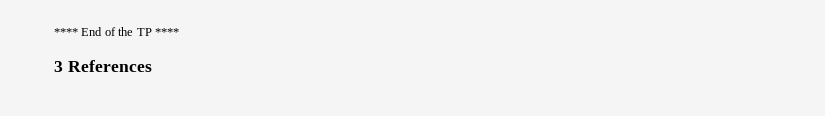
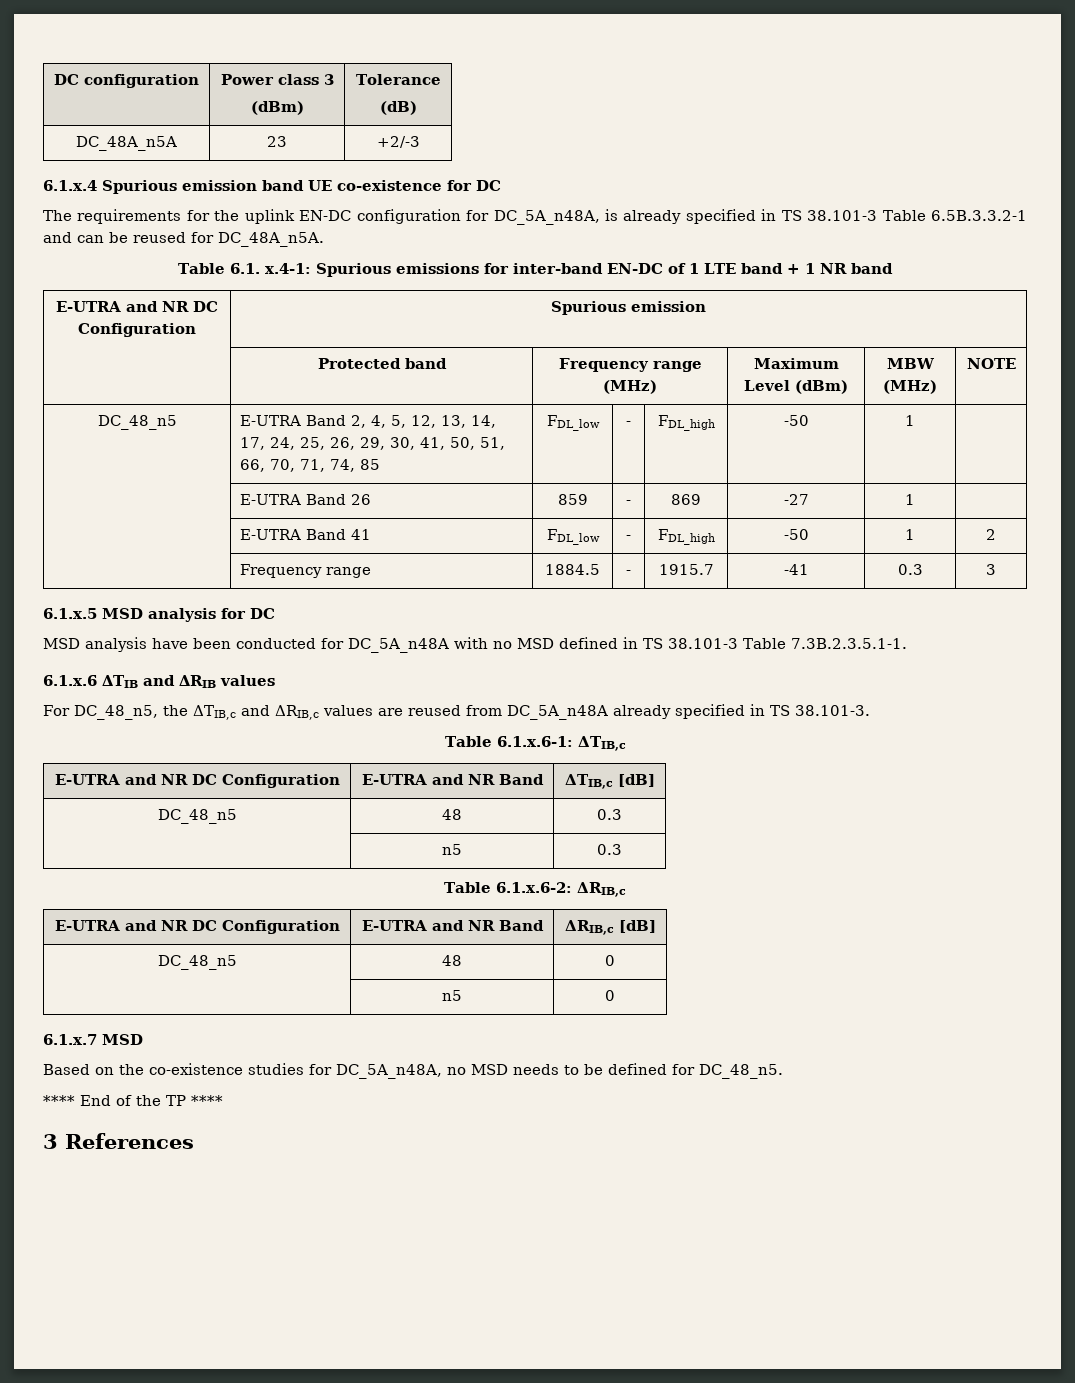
+ DC configuration | Power class 3
+ (dBm) | Tolerance
+ (dB)
+ DC_48A_n5A | 23 | +2/-3
+ 6.1.x.4 Spurious emission band UE co-existence for DC
+ The requirements for the uplink EN-DC configuration for DC_5A_n48A, is already specified in TS 38.101-3 Table 6.5B.3.3.2-1 and can be reused for DC_48A_n5A.
+ Table 6.1. x.4-1: Spurious emissions for inter-band EN-DC of 1 LTE band + 1 NR band
+ E-UTRA and NR DC Configuration | Spurious emission
+ | Protected band | Frequency range (MHz) | Maximum Level (dBm) | MBW (MHz) | NOTE
+ DC_48_n5 | E-UTRA Band 2, 4, 5, 12, 13, 14, 17, 24, 25, 26, 29, 30, 41, 50, 51, 66, 70, 71, 74, 85 | FDL_low | - | FDL_high | -50 | 1 |
+ | E-UTRA Band 26 | 859 | - | 869 | -27 | 1 |
+ | E-UTRA Band 41 | FDL_low | - | FDL_high | -50 | 1 | 2
+ | Frequency range | 1884.5 | - | 1915.7 | -41 | 0.3 | 3
+ 6.1.x.5 MSD analysis for DC
+ MSD analysis have been conducted for DC_5A_n48A with no MSD defined in TS 38.101-3 Table 7.3B.2.3.5.1-1.
+ 6.1.x.6 ∆TIB and ∆RIB values
+ For DC_48_n5, the ΔTIB,c and ΔRIB,c values are reused from DC_5A_n48A already specified in TS 38.101-3.
+ Table 6.1.x.6-1: ΔTIB,c
+ E-UTRA and NR DC Configuration | E-UTRA and NR Band | ΔTIB,c [dB]
+ DC_48_n5 | 48 | 0.3
+ | n5 | 0.3
+ Table 6.1.x.6-2: ΔRIB,c
+ E-UTRA and NR DC Configuration | E-UTRA and NR Band | ΔRIB,c [dB]
+ DC_48_n5 | 48 | 0
+ | n5 | 0
+ 6.1.x.7 MSD
+ Based on the co-existence studies for DC_5A_n48A, no MSD needs to be defined for DC_48_n5.

